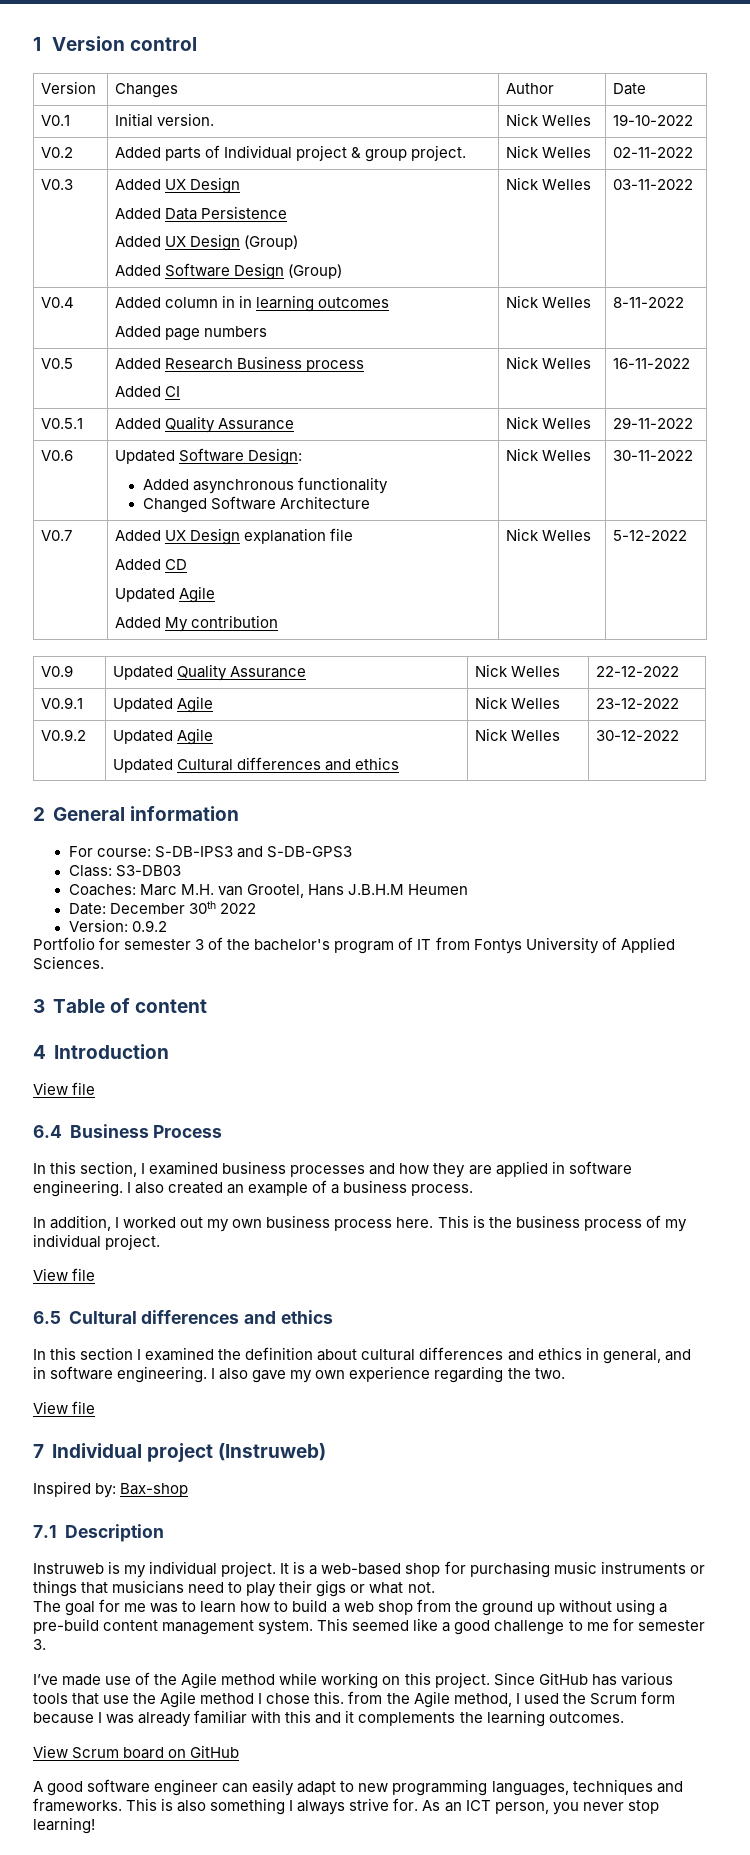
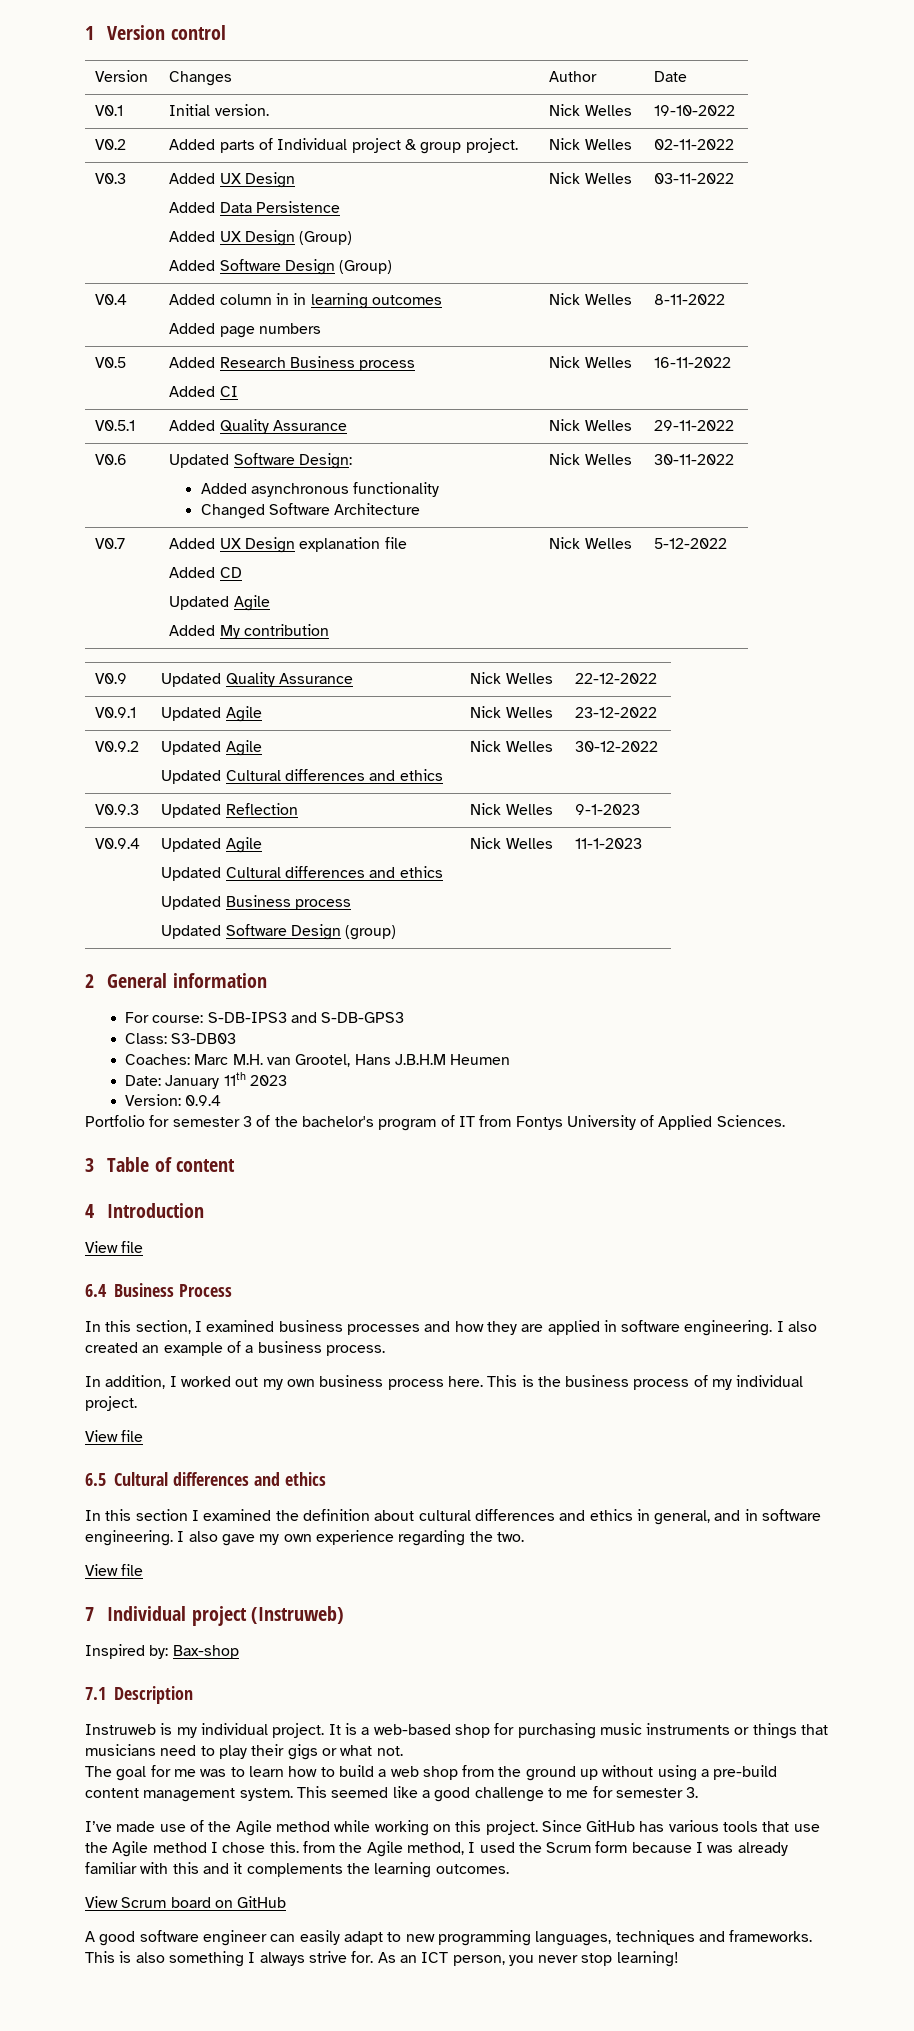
+ V0.9.3 | Updated Reflection | Nick Welles | 9-1-2023
+ V0.9.4 | Updated Agile
+ Updated Cultural differences and ethics
+ Updated Business process
+ Updated Software Design (group) | Nick Welles | 11-1-2023
- Date: December 30th 2022
+ Date: January 11th 2023
- Version: 0.9.2
+ Version: 0.9.4

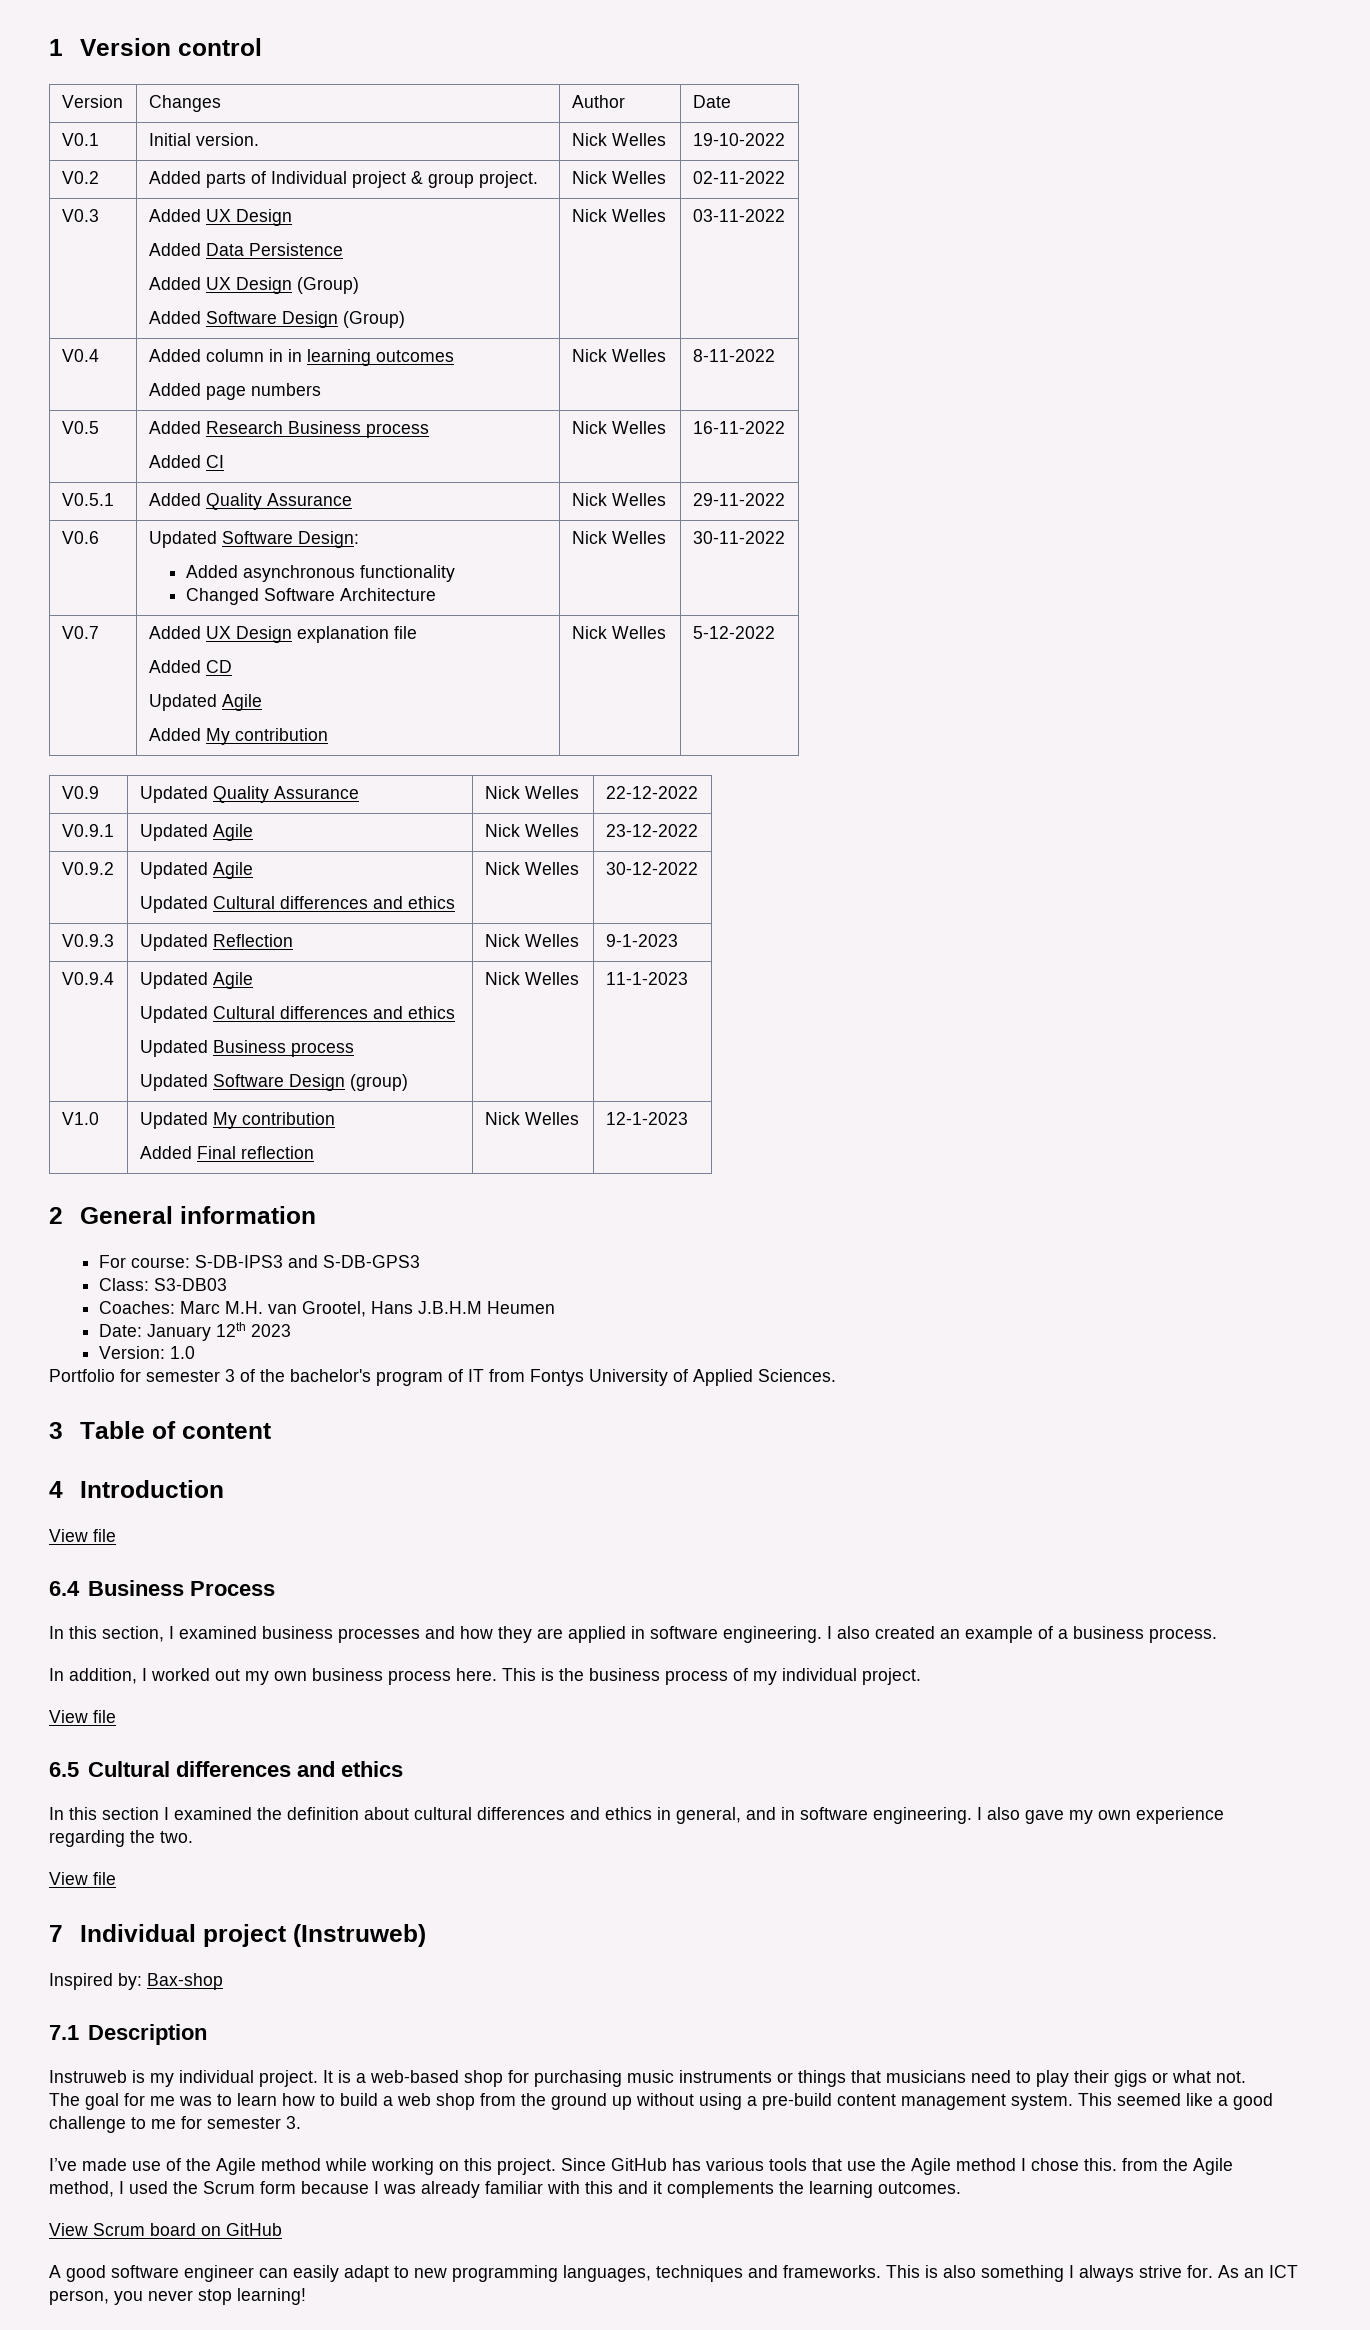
+ V1.0 | Updated My contribution
+ Added Final reflection | Nick Welles | 12-1-2023
- Date: January 11th 2023
+ Date: January 12th 2023
- Version: 0.9.4
+ Version: 1.0

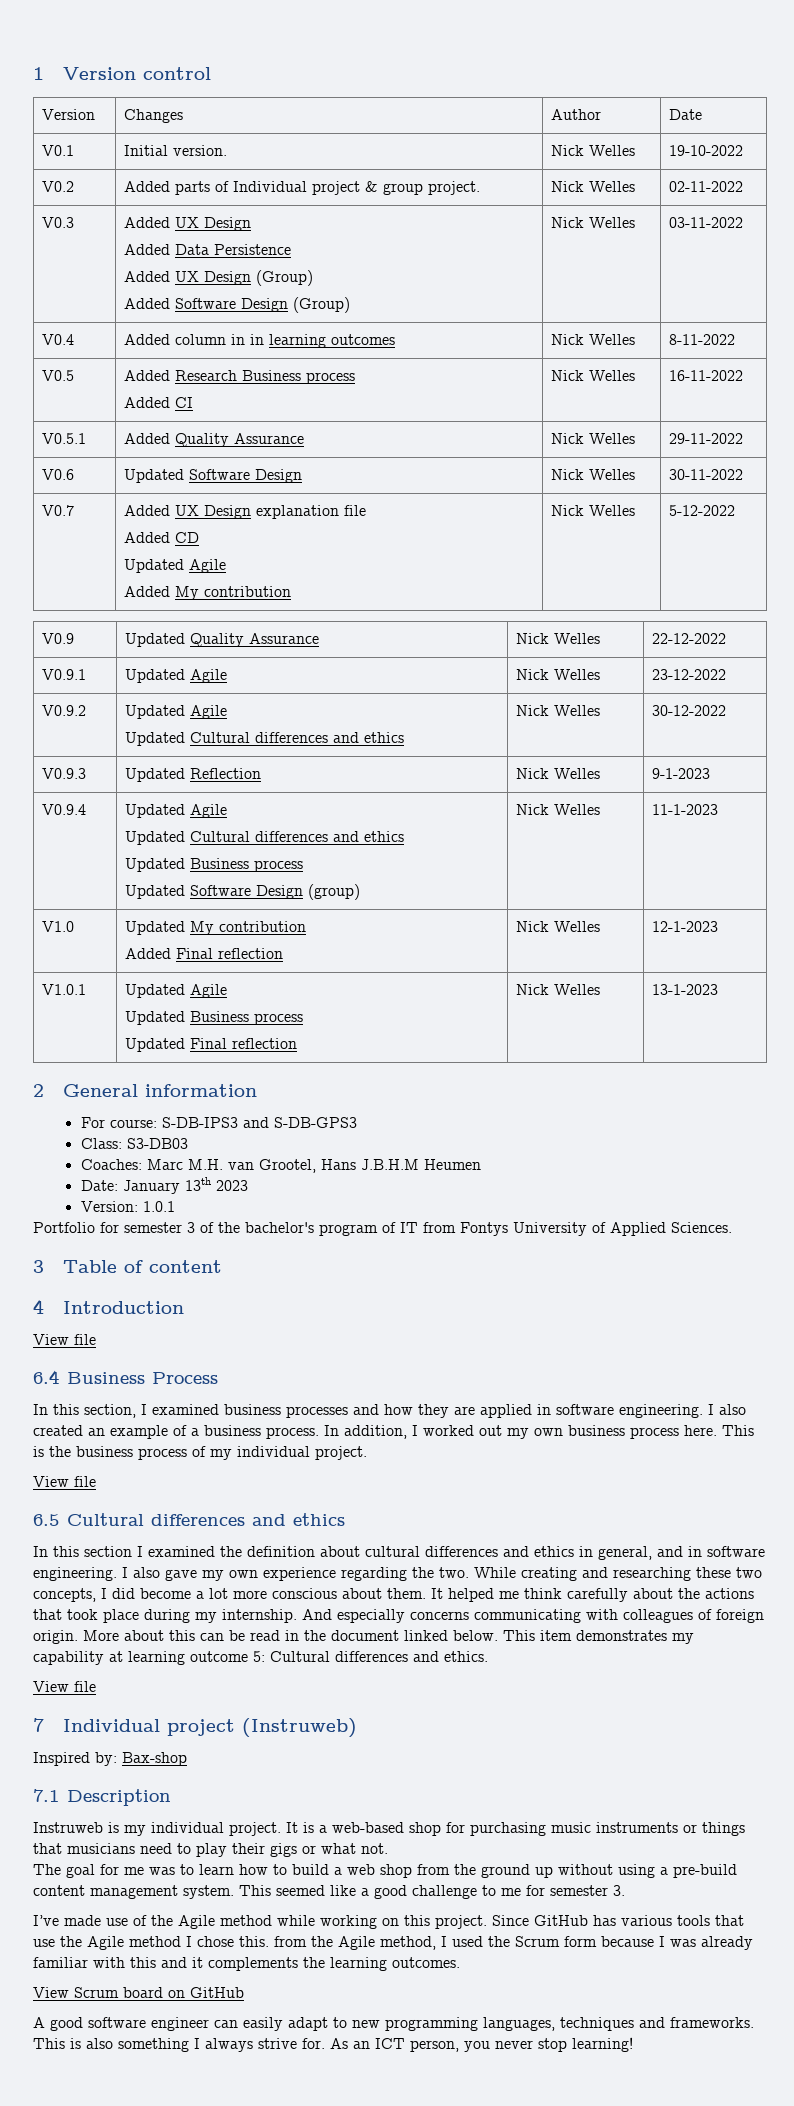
- V0.4 | Added column in in learning outcomes
- Added page numbers | Nick Welles | 8-11-2022
+ V0.4 | Added column in in learning outcomes | Nick Welles | 8-11-2022
- V0.6 | Updated Software Design:
- Added asynchronous functionality
- Changed Software Architecture | Nick Welles | 30-11-2022
+ V0.6 | Updated Software Design | Nick Welles | 30-11-2022
+ V1.0.1 | Updated Agile
+ Updated Business process
+ Updated Final reflection | Nick Welles | 13-1-2023
- Date: January 12th 2023
+ Date: January 13th 2023
- Version: 1.0
+ Version: 1.0.1
- I also created an example of a business process.
- In addition, I worked out my own business process here.
+ I also created an example of a business process. In addition, I worked out my own business process here.
+ While creating and researching these two concepts, I did become a lot more conscious about them. It helped me think carefully about the actions that took place during my internship. And especially concerns communicating with colleagues of foreign origin. More about this can be read in the document linked below. This item demonstrates my capability at learning outcome 5: Cultural differences and ethics.

